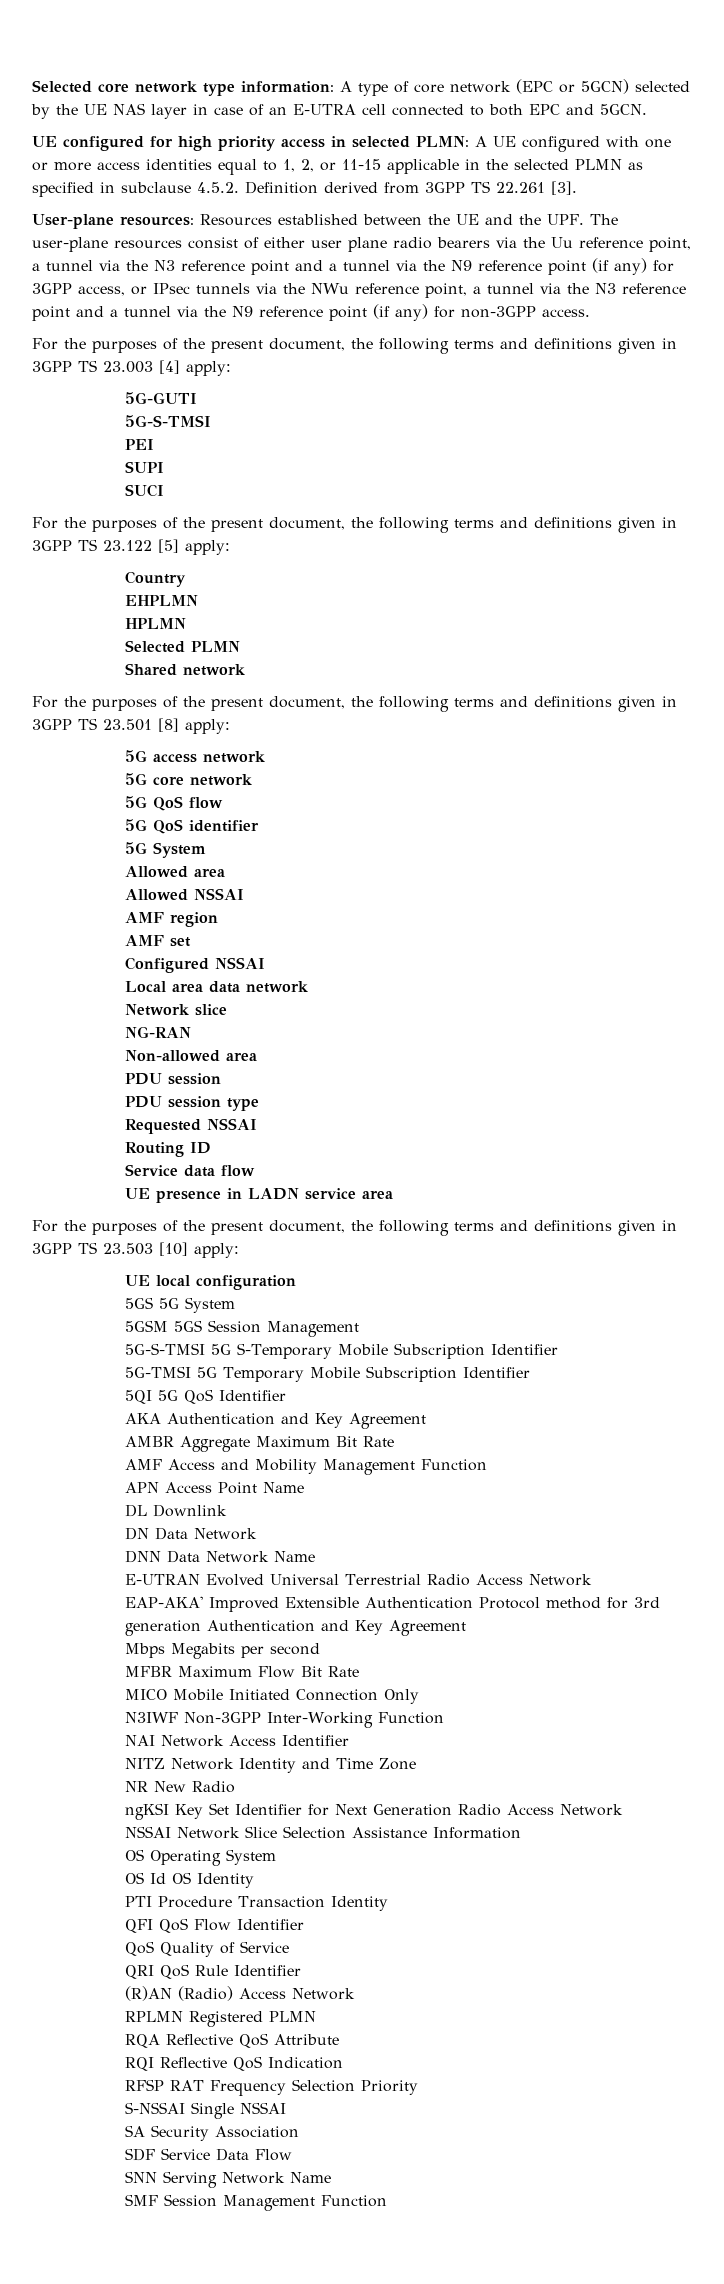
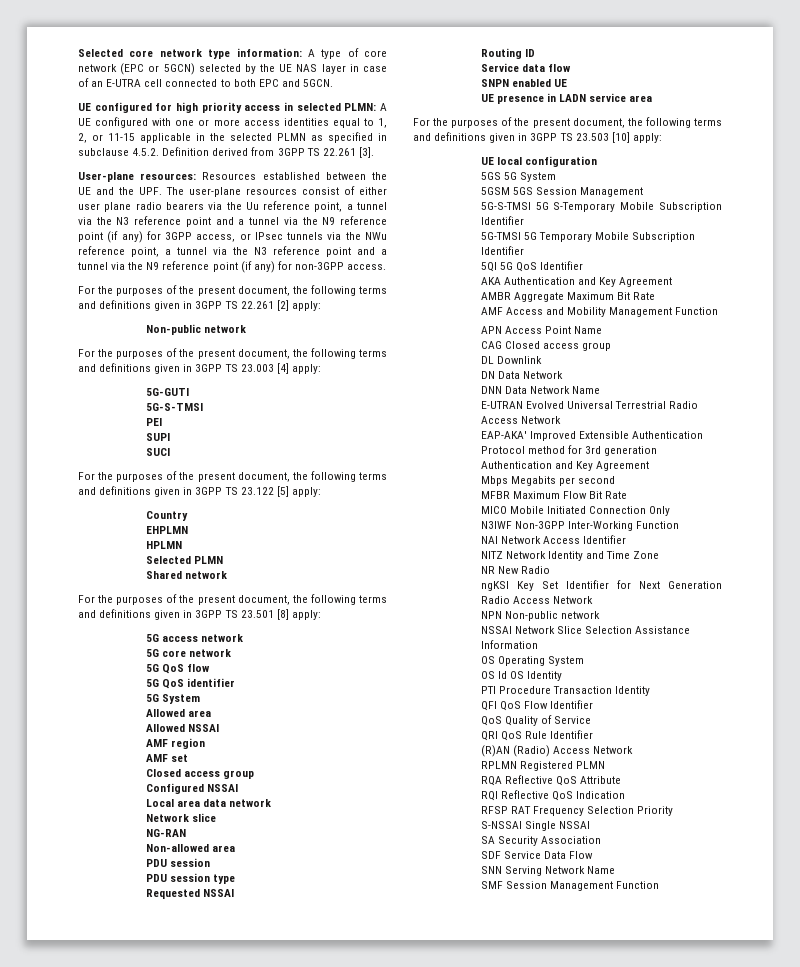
+ For the purposes of the present document, the following terms and definitions given in 3GPP TS 22.261 [2] apply:
+ Non-public network
  AMF set
+ Closed access group
+ SNPN enabled UE
+ CAG Closed access group
+ NPN Non-public network

